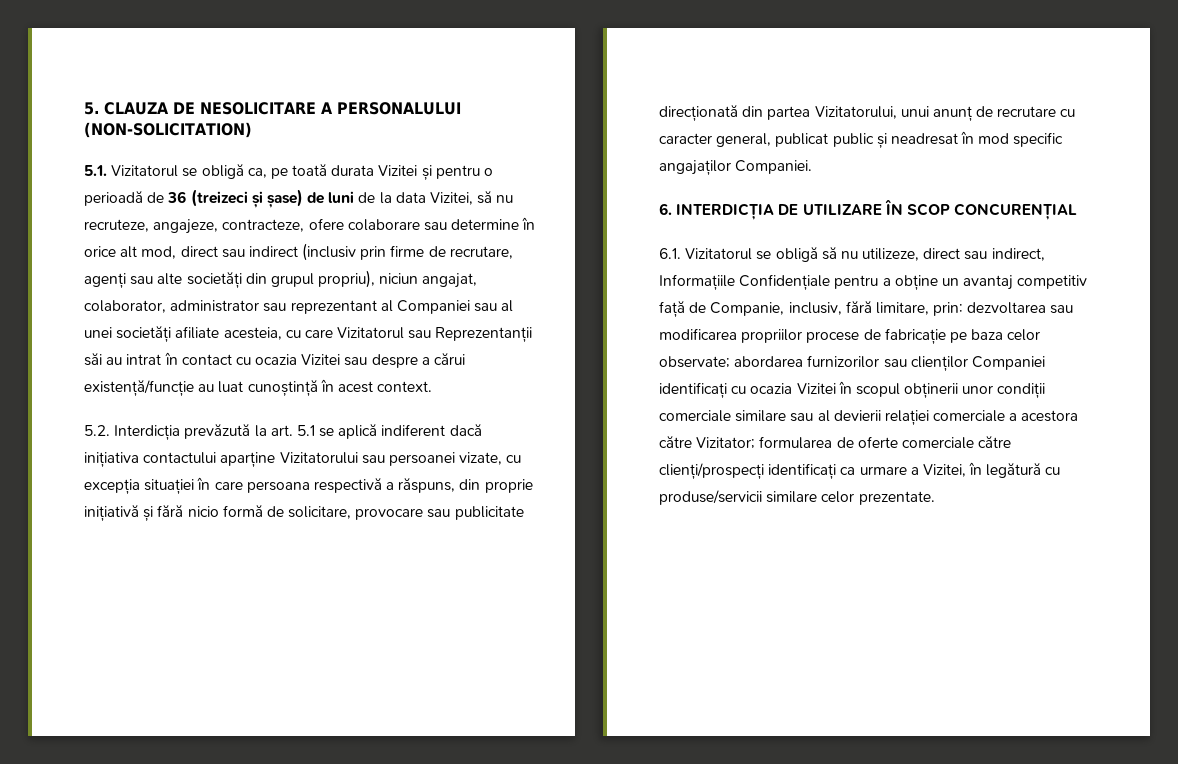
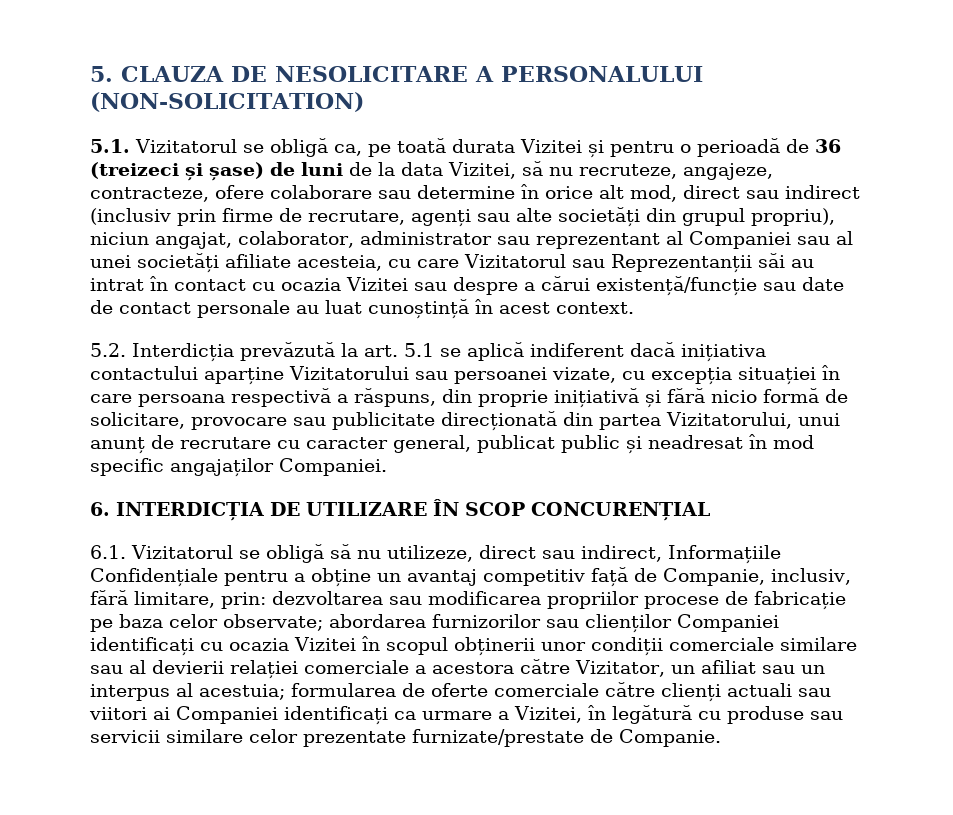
- 5.1. Vizitatorul se obligă ca, pe toată durata Vizitei și pentru o perioadă de 36 (treizeci și șase) de luni de la data Vizitei, să nu recruteze, angajeze, contracteze, ofere colaborare sau determine în orice alt mod, direct sau indirect (inclusiv prin firme de recrutare, agenți sau alte societăți din grupul propriu), niciun angajat, colaborator, administrator sau reprezentant al Companiei sau al unei societăți afiliate acesteia, cu care Vizitatorul sau Reprezentanții săi au intrat în contact cu ocazia Vizitei sau despre a cărui existență/funcție au luat cunoștință în acest context.
+ 5.1. Vizitatorul se obligă ca, pe toată durata Vizitei și pentru o perioadă de 36 (treizeci și șase) de luni de la data Vizitei, să nu recruteze, angajeze, contracteze, ofere colaborare sau determine în orice alt mod, direct sau indirect (inclusiv prin firme de recrutare, agenți sau alte societăți din grupul propriu), niciun angajat, colaborator, administrator sau reprezentant al Companiei sau al unei societăți afiliate acesteia, cu care Vizitatorul sau Reprezentanții săi au intrat în contact cu ocazia Vizitei sau despre a cărui existență/funcție sau date de contact personale au luat cunoștință în acest context.
- abordarea furnizorilor sau clienților Companiei identificați cu ocazia Vizitei în scopul obținerii unor condiții comerciale similare sau al devierii relației comerciale a acestora către Vizitator;
+ abordarea furnizorilor sau clienților Companiei identificați cu ocazia Vizitei în scopul obținerii unor condiții comerciale similare sau al devierii relației comerciale a acestora către Vizitator, un afiliat sau un interpus al acestuia;
- formularea de oferte comerciale către clienți/prospecți identificați ca urmare a Vizitei, în legătură cu produse/servicii similare celor prezentate.
+ formularea de oferte comerciale către clienți actuali sau viitori ai Companiei identificați ca urmare a Vizitei, în legătură cu produse sau servicii similare celor prezentate furnizate/prestate de Companie.

